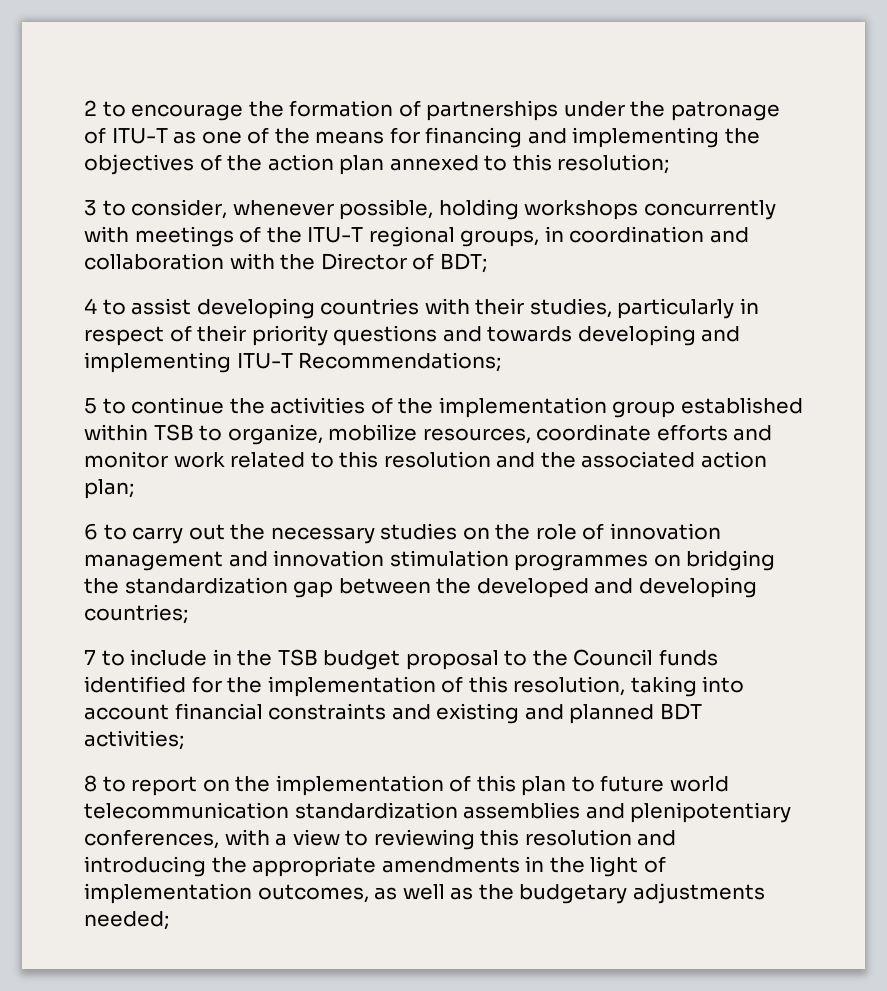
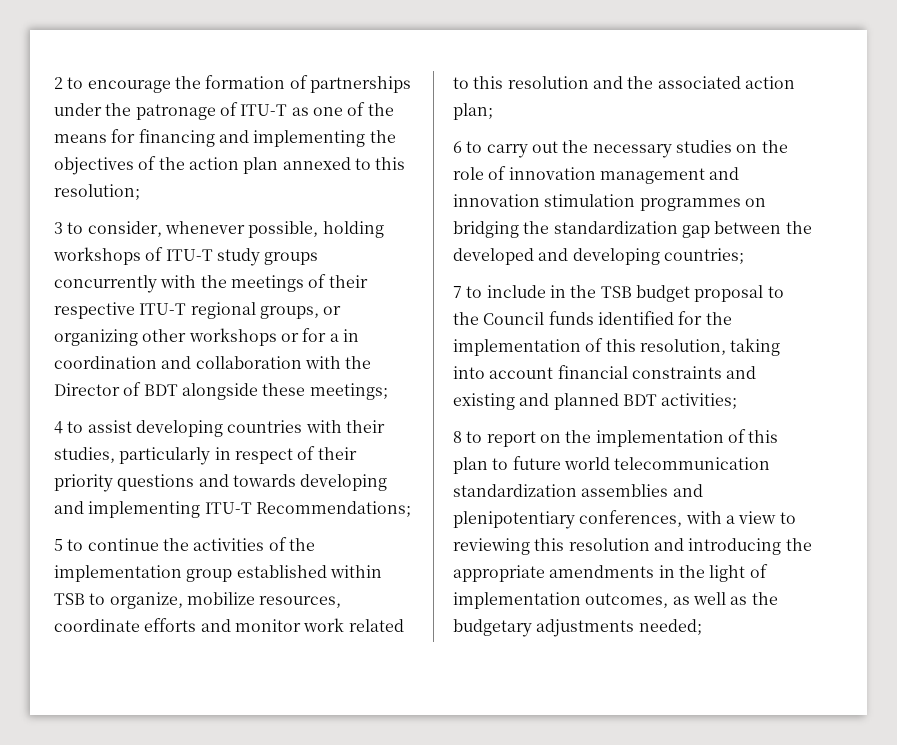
- 3 to consider, whenever possible, holding workshops concurrently with meetings of the ITU-T regional groups, in coordination and collaboration with the Director of BDT;
+ 3 to consider, whenever possible, holding workshops of ITU-T study groups concurrently with the meetings of their respective ITU-T regional groups, or organizing other workshops or for a in coordination and collaboration with the Director of BDT alongside these meetings;

